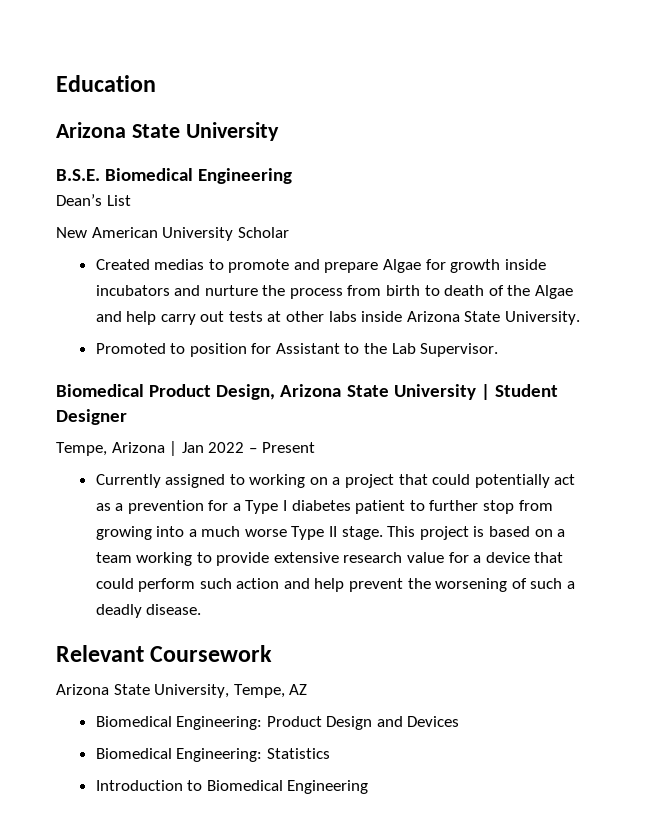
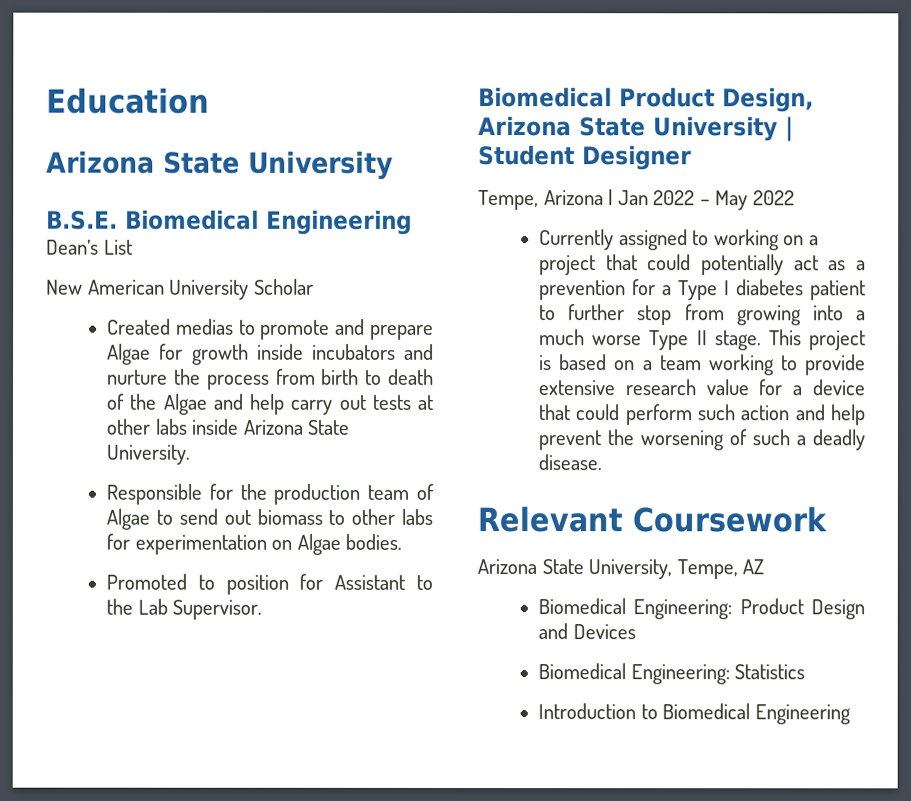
+ Responsible for the production team of Algae to send out biomass to other labs for experimentation on Algae bodies.
- Tempe, Arizona | Jan 2022 – Present
+ Tempe, Arizona | Jan 2022 – May 2022

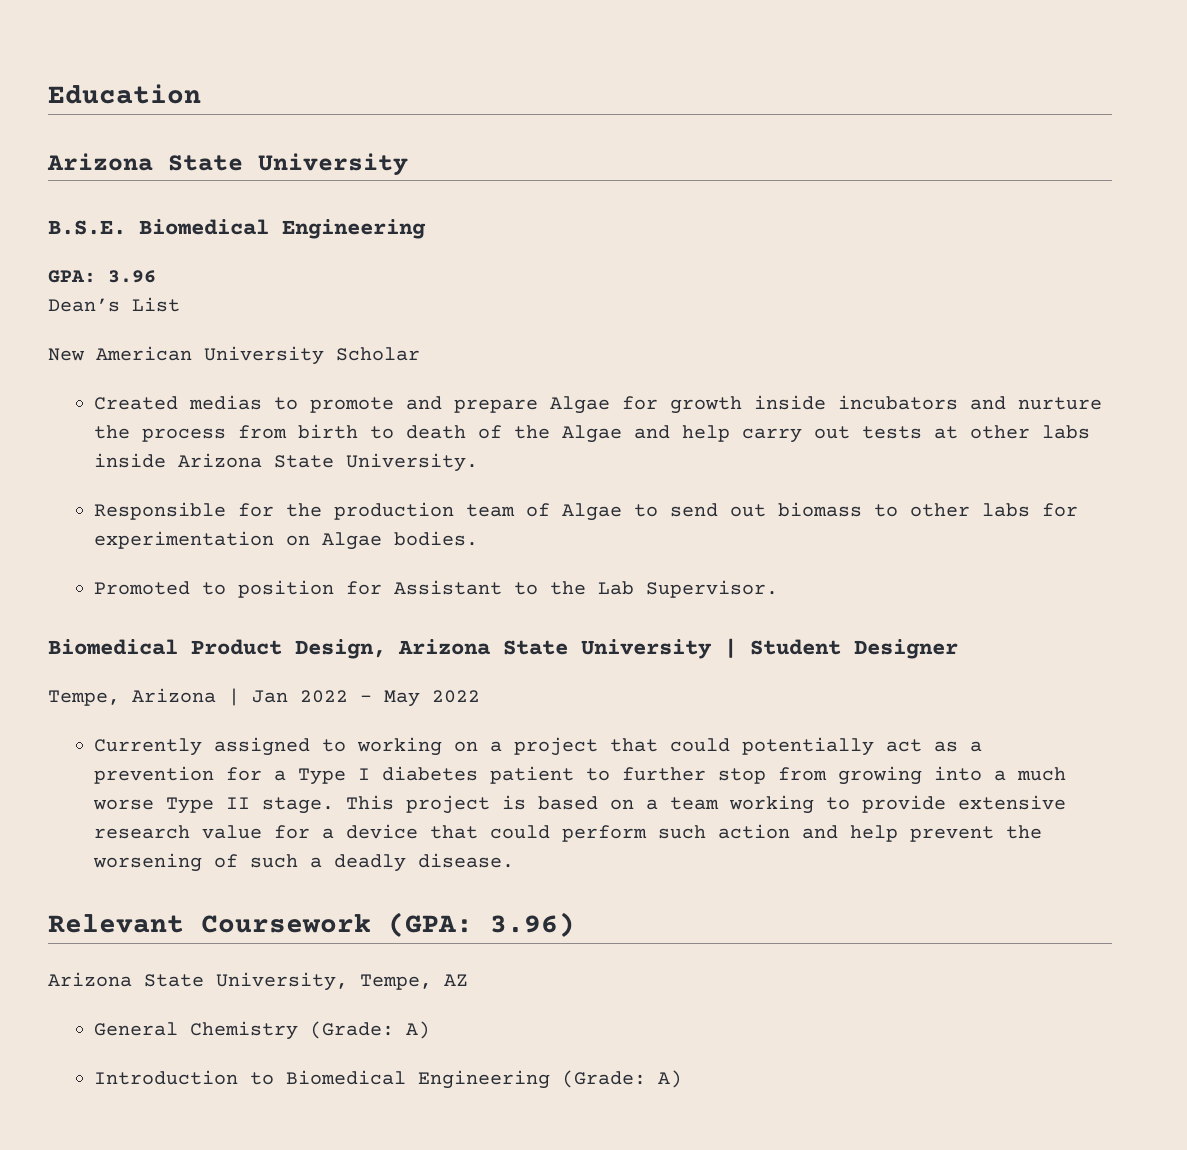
+ GPA: 3.96
- Relevant Coursework
+ Relevant Coursework (GPA: 3.96)
- Biomedical Engineering: Product Design and Devices
- Biomedical Engineering: Statistics
+ General Chemistry (Grade: A)
- Introduction to Biomedical Engineering
+ Introduction to Biomedical Engineering (Grade: A)

